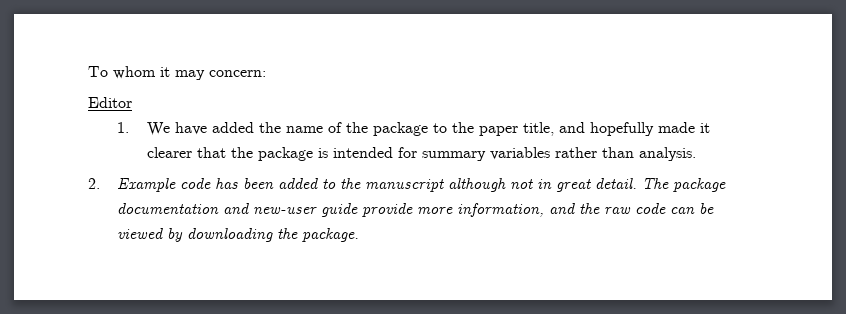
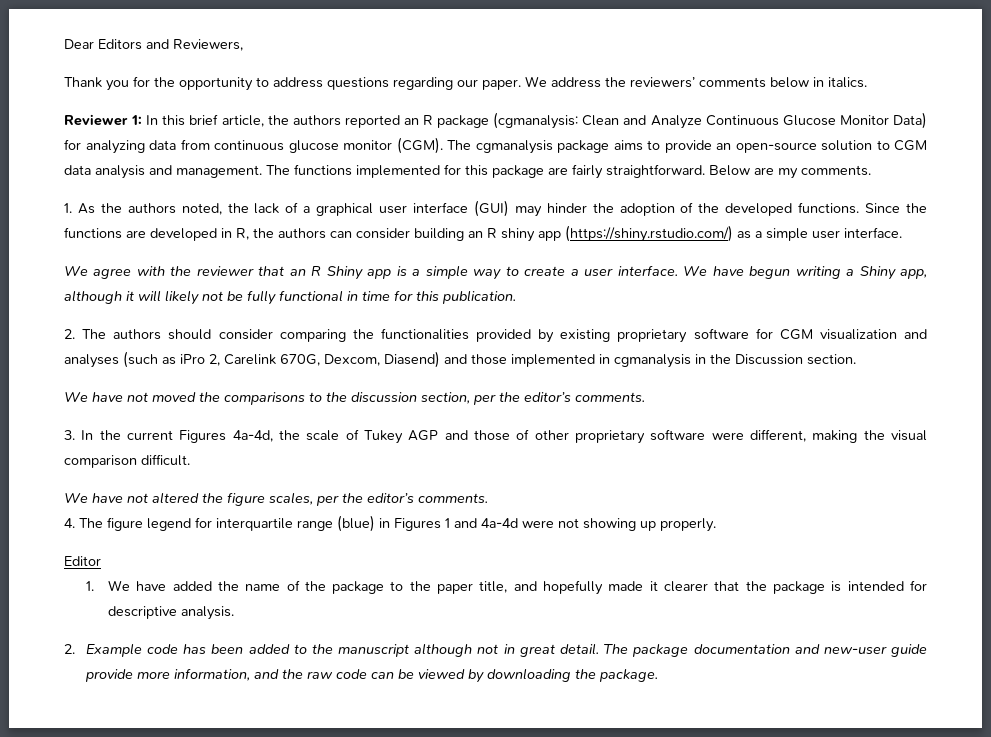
- To whom it may concern:
+ Dear Editors and Reviewers,
+ Thank you for the opportunity to address questions regarding our paper. We address the reviewers’ comments below in italics.
+ Reviewer 1: In this brief article, the authors reported an R package (cgmanalysis: Clean and Analyze Continuous Glucose Monitor Data) for analyzing data from continuous glucose monitor (CGM). The cgmanalysis package aims to provide an open-source solution to CGM data analysis and management. The functions implemented for this package are fairly straightforward. Below are my comments.
+ 1. As the authors noted, the lack of a graphical user interface (GUI) may hinder the adoption of the developed functions. Since the functions are developed in R, the authors can consider building an R shiny app (https://shiny.rstudio.com/) as a simple user interface.
+ We agree with the reviewer that an R Shiny app is a simple way to create a user interface. We have begun writing a Shiny app, although it will likely not be fully functional in time for this publication.
+ 2. The authors should consider comparing the functionalities provided by existing proprietary software for CGM visualization and analyses (such as iPro 2, Carelink 670G, Dexcom, Diasend) and those implemented in cgmanalysis in the Discussion section.
+ We have not moved the comparisons to the discussion section, per the editor’s comments.
+ 3. In the current Figures 4a-4d, the scale of Tukey AGP and those of other proprietary software were different, making the visual comparison difficult.
+ We have not altered the figure scales, per the editor’s comments.
+ 4. The figure legend for interquartile range (blue) in Figures 1 and 4a-4d were not showing up properly.
- 1. We have added the name of the package to the paper title, and hopefully made it clearer that the package is intended for summary variables rather than analysis.
+ 1. We have added the name of the package to the paper title, and hopefully made it clearer that the package is intended for descriptive analysis.

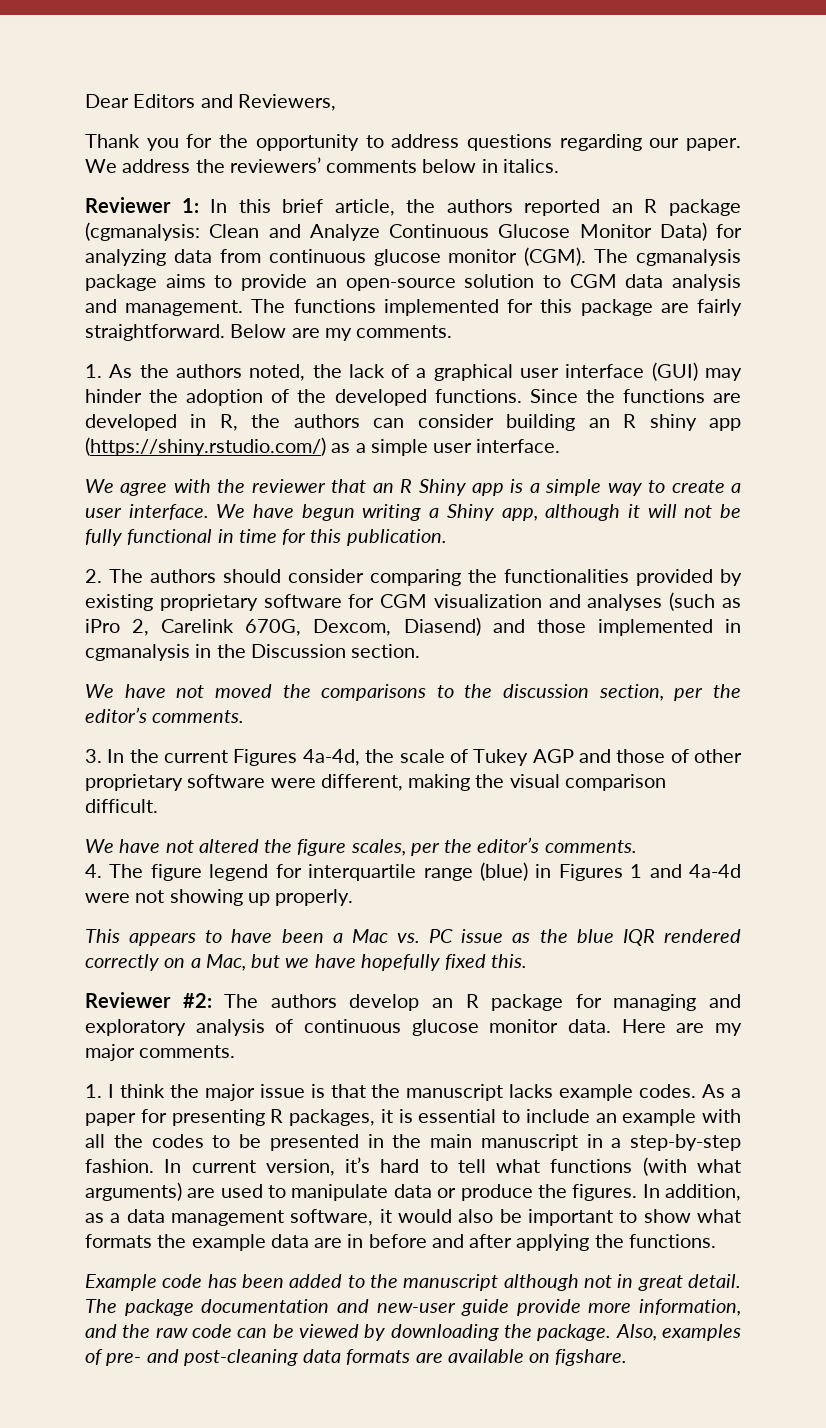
- We have begun writing a Shiny app, although it will likely not be fully functional in time for this publication.
+ We have begun writing a Shiny app, although it will not be fully functional in time for this publication.
- Editor
- 1. We have added the name of the package to the paper title, and hopefully made it clearer that the package is intended for descriptive analysis.
- 2. Example code has been added to the manuscript although not in great detail.
+ This appears to have been a Mac vs. PC issue as the blue IQR rendered correctly on a Mac, but we have hopefully fixed this.
+ Reviewer #2: The authors develop an R package for managing and exploratory analysis of continuous glucose monitor data. Here are my major comments.
+ 1. I think the major issue is that the manuscript lacks example codes. As a paper for presenting R packages, it is essential to include an example with all the codes to be presented in the main manuscript in a step-by-step fashion. In current version, it’s hard to tell what functions (with what arguments) are used to manipulate data or produce the figures. In addition, as a data management software, it would also be important to show what formats the example data are in before and after applying the functions.
+ Example code has been added to the manuscript although not in great detail.
+ Also, examples of pre- and post-cleaning data formats are available on figshare.

